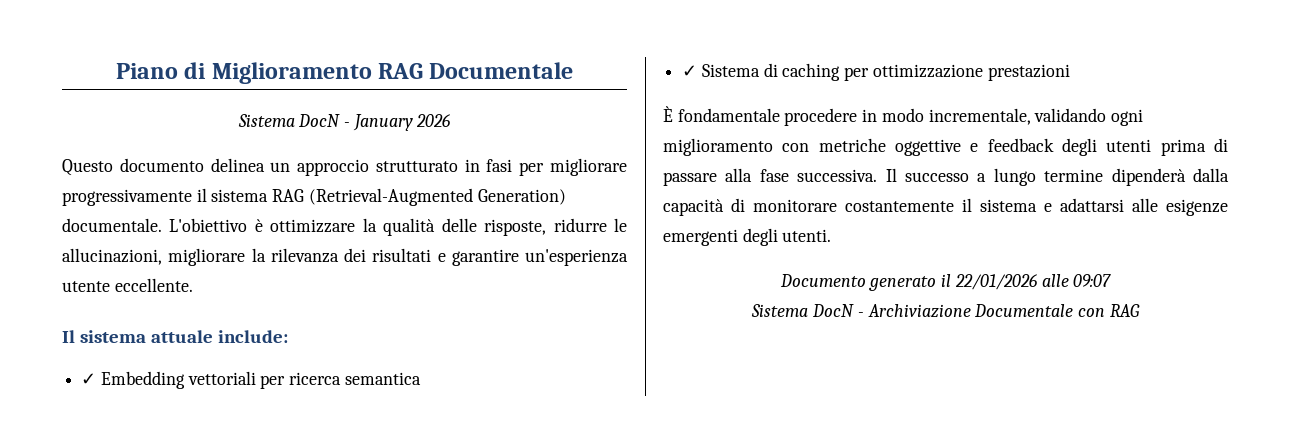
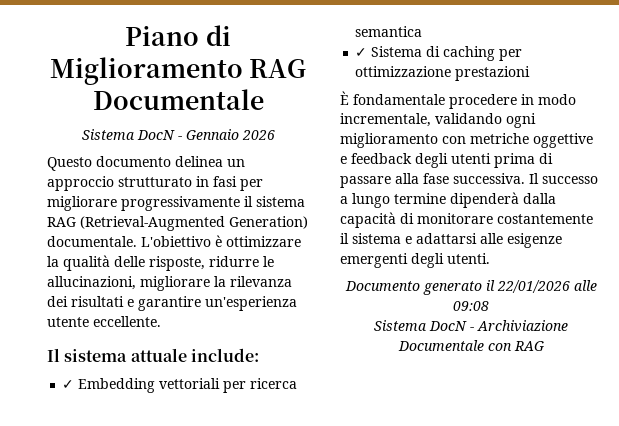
- Sistema DocN - January 2026
+ Sistema DocN - Gennaio 2026
- Documento generato il 22/01/2026 alle 09:07
+ Documento generato il 22/01/2026 alle 09:08

